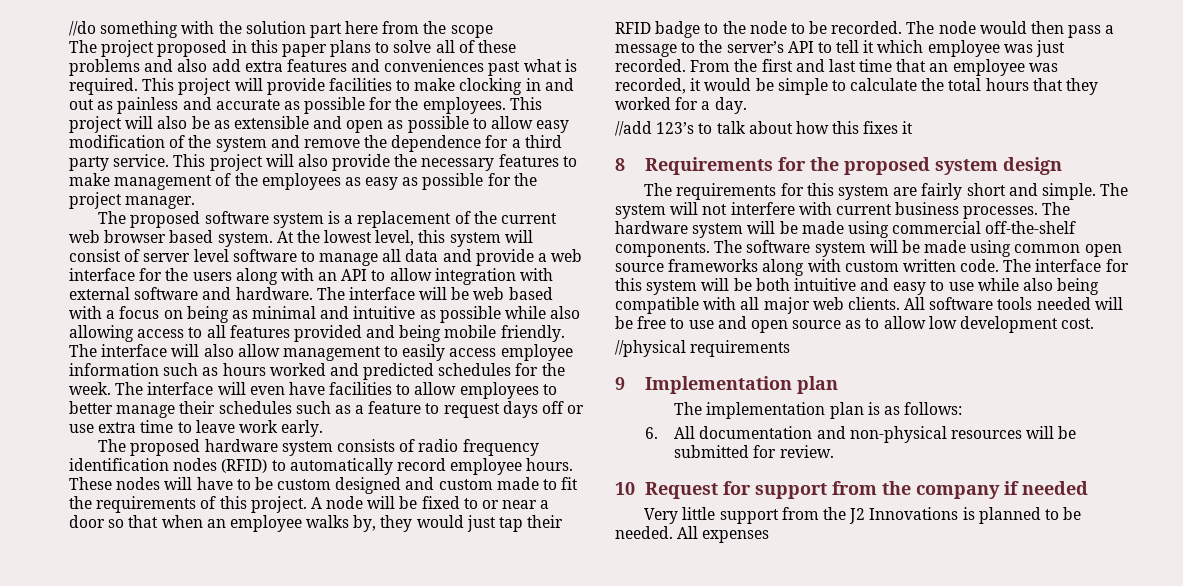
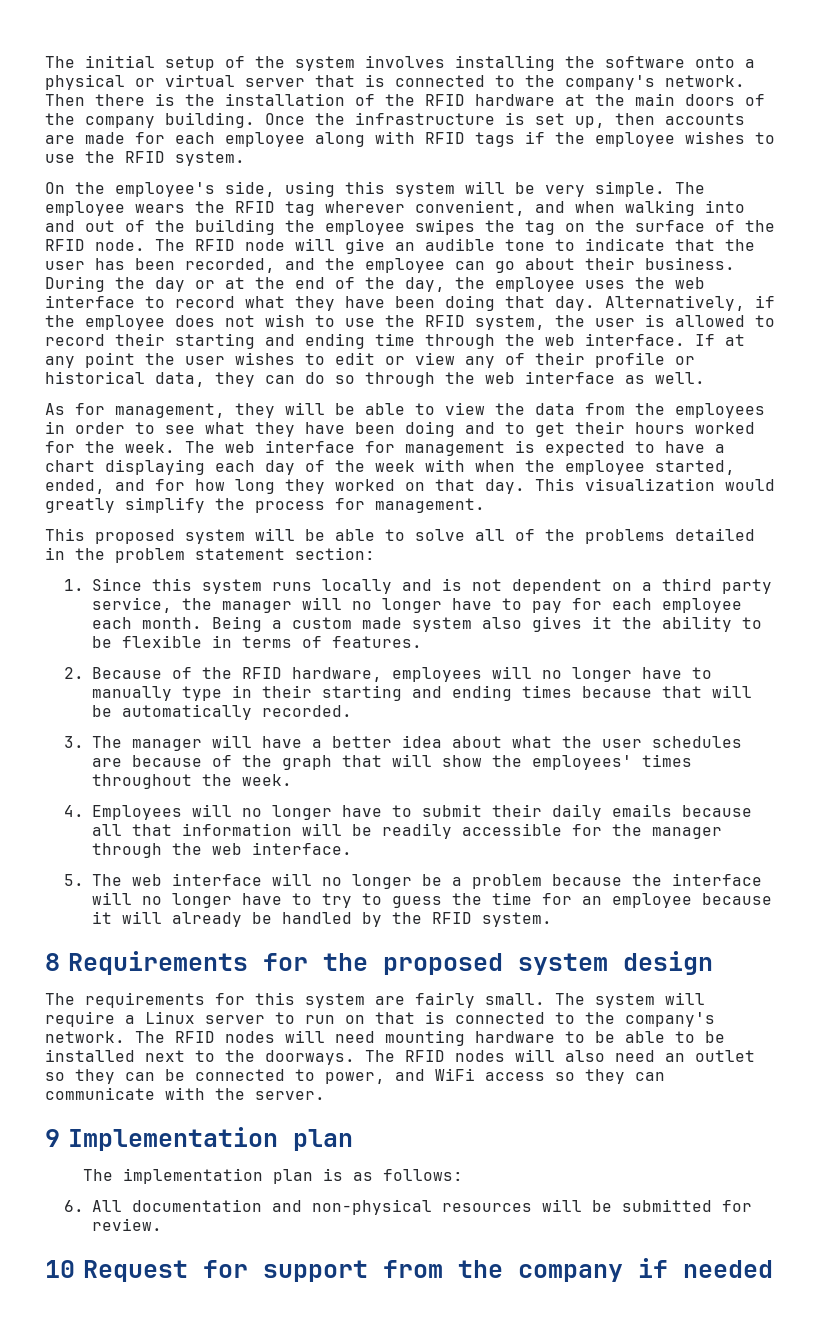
- //do something with the solution part here from the scope
- The project proposed in this paper plans to solve all of these problems and also add extra features and conveniences past what is required. This project will provide facilities to make clocking in and out as painless and accurate as possible for the employees. This project will also be as extensible and open as possible to allow easy modification of the system and remove the dependence for a third party service. This project will also provide the necessary features to make management of the employees as easy as possible for the project manager.
- The proposed software system is a replacement of the current web browser based system. At the lowest level, this system will consist of server level software to manage all data and provide a web interface for the users along with an API to allow integration with external software and hardware. The interface will be web based with a focus on being as minimal and intuitive as possible while also allowing access to all features provided and being mobile friendly. The interface will also allow management to easily access employee information such as hours worked and predicted schedules for the week. The interface will even have facilities to allow employees to better manage their schedules such as a feature to request days off or use extra time to leave work early.
- The proposed hardware system consists of radio frequency identification nodes (RFID) to automatically record employee hours. These nodes will have to be custom designed and custom made to fit the requirements of this project. A node will be fixed to or near a door so that when an employee walks by, they would just tap their RFID badge to the node to be recorded. The node would then pass a message to the server’s API to tell it which employee was just recorded. From the first and last time that an employee was recorded, it would be simple to calculate the total hours that they worked for a day.
- //add 123’s to talk about how this fixes it
+ The initial setup of the system involves installing the software onto a physical or virtual server that is connected to the company's network. Then there is the installation of the RFID hardware at the main doors of the company building. Once the infrastructure is set up, then accounts are made for each employee along with RFID tags if the employee wishes to use the RFID system.
+ On the employee's side, using this system will be very simple. The employee wears the RFID tag wherever convenient, and when walking into and out of the building the employee swipes the tag on the surface of the RFID node. The RFID node will give an audible tone to indicate that the user has been recorded, and the employee can go about their business. During the day or at the end of the day, the employee uses the web interface to record what they have been doing that day. Alternatively, if the employee does not wish to use the RFID system, the user is allowed to record their starting and ending time through the web interface. If at any point the user wishes to edit or view any of their profile or historical data, they can do so through the web interface as well.
+ As for management, they will be able to view the data from the employees in order to see what they have been doing and to get their hours worked for the week. The web interface for management is expected to have a chart displaying each day of the week with when the employee started, ended, and for how long they worked on that day. This visualization would greatly simplify the process for management.
+ This proposed system will be able to solve all of the problems detailed in the problem statement section:
+ 1. Since this system runs locally and is not dependent on a third party service, the manager will no longer have to pay for each employee each month. Being a custom made system also gives it the ability to be flexible in terms of features.
+ 2. Because of the RFID hardware, employees will no longer have to manually type in their starting and ending times because that will be automatically recorded.
+ 3. The manager will have a better idea about what the user schedules are because of the graph that will show the employees' times throughout the week.
+ 4. Employees will no longer have to submit their daily emails because all that information will be readily accessible for the manager through the web interface.
+ 5. The web interface will no longer be a problem because the interface will no longer have to try to guess the time for an employee because it will already be handled by the RFID system.
- The requirements for this system are fairly short and simple. The system will not interfere with current business processes. The hardware system will be made using commercial off-the-shelf components. The software system will be made using common open source frameworks along with custom written code. The interface for this system will be both intuitive and easy to use while also being compatible with all major web clients. All software tools needed will be free to use and open source as to allow low development cost.
- //physical requirements
+ The requirements for this system are fairly small. The system will require a Linux server to run on that is connected to the company's network. The RFID nodes will need mounting hardware to be able to be installed next to the doorways. The RFID nodes will also need an outlet so they can be connected to power, and WiFi access so they can communicate with the server.
- Very little support from the J2 Innovations is planned to be needed. All expenses

